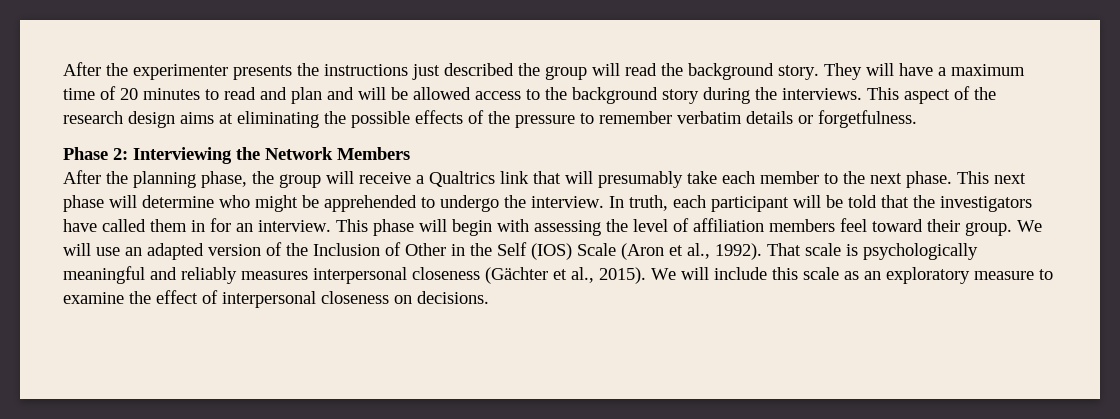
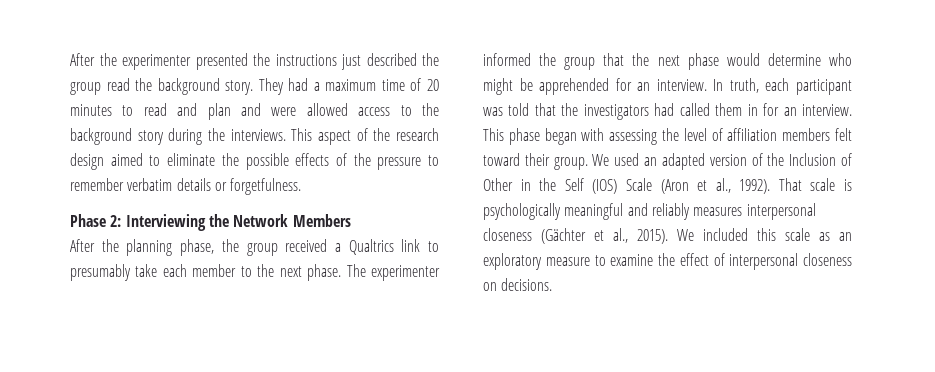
- After the experimenter presents the instructions just described the group will read the background story.
+ After the experimenter presented the instructions just described the group read the background story.
- They will have a maximum time of 20 minutes to read and plan and will be allowed access to the background story during the interviews.
+ They had a maximum time of 20 minutes to read and plan and were allowed access to the background story during the interviews.
- This aspect of the research design aims at eliminating the possible effects of the pressure to remember verbatim details or forgetfulness.
+ This aspect of the research design aimed to eliminate the possible effects of the pressure to remember verbatim details or forgetfulness.
- After the planning phase, the group will receive a Qualtrics link that will presumably take each member to the next phase.
+ After the planning phase, the group received a Qualtrics link to presumably take each member to the next phase.
- This next phase will determine who might be apprehended to undergo the interview.
+ The experimenter informed the group that the next phase would determine who might be apprehended for an interview.
- In truth, each participant will be told that the investigators have called them in for an interview.
+ In truth, each participant was told that the investigators had called them in for an interview.
- This phase will begin with assessing the level of affiliation members feel toward their group.
+ This phase began with assessing the level of affiliation members felt toward their group.
- We will use an adapted version of the Inclusion of Other in the Self (IOS) Scale (Aron et al., 1992).
+ We used an adapted version of the Inclusion of Other in the Self (IOS) Scale (Aron et al., 1992).
- We will include this scale as an exploratory measure to examine the effect of interpersonal closeness on decisions.
+ We included this scale as an exploratory measure to examine the effect of interpersonal closeness on decisions.

